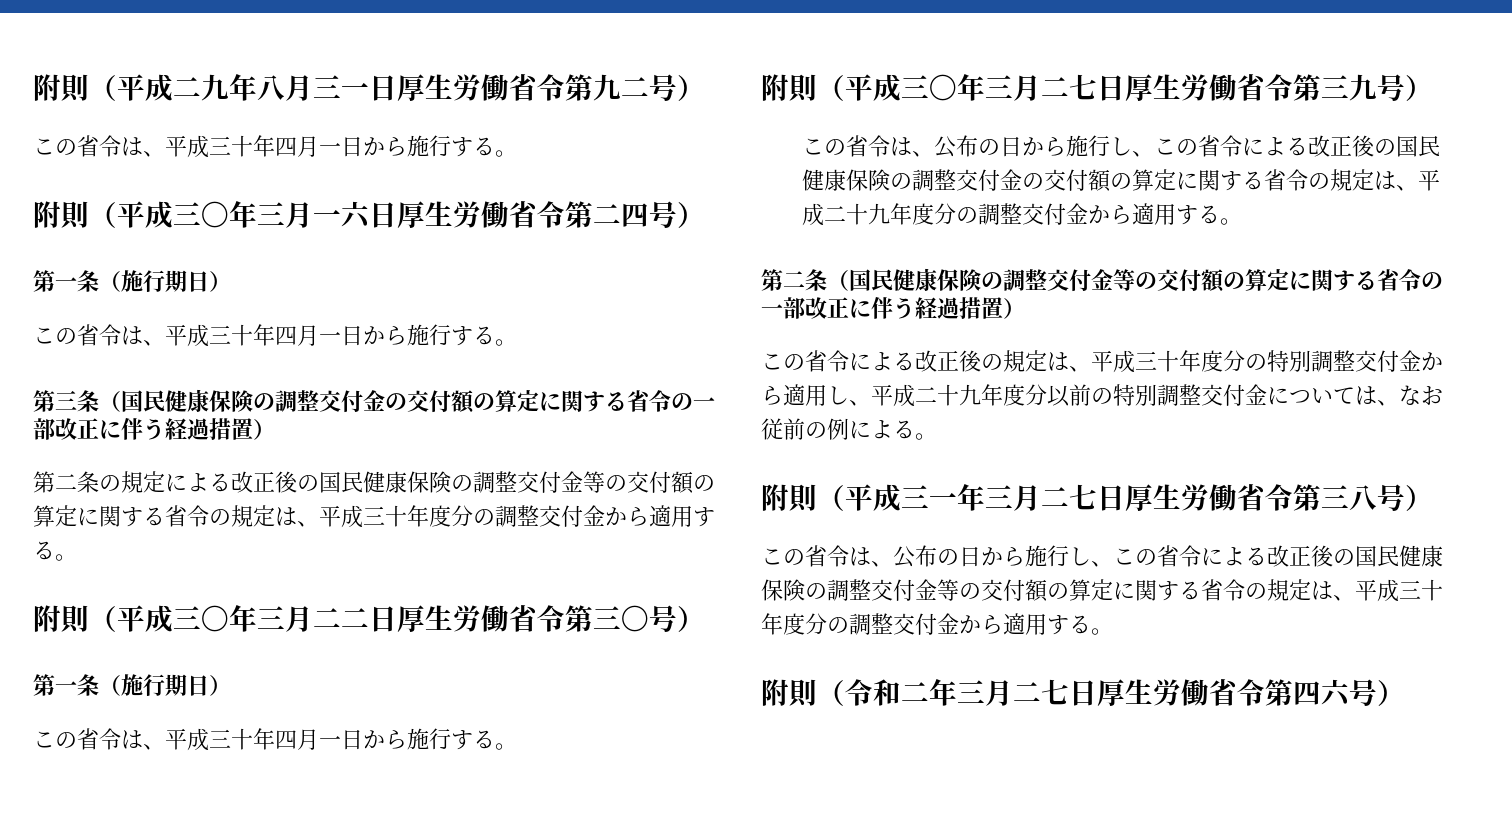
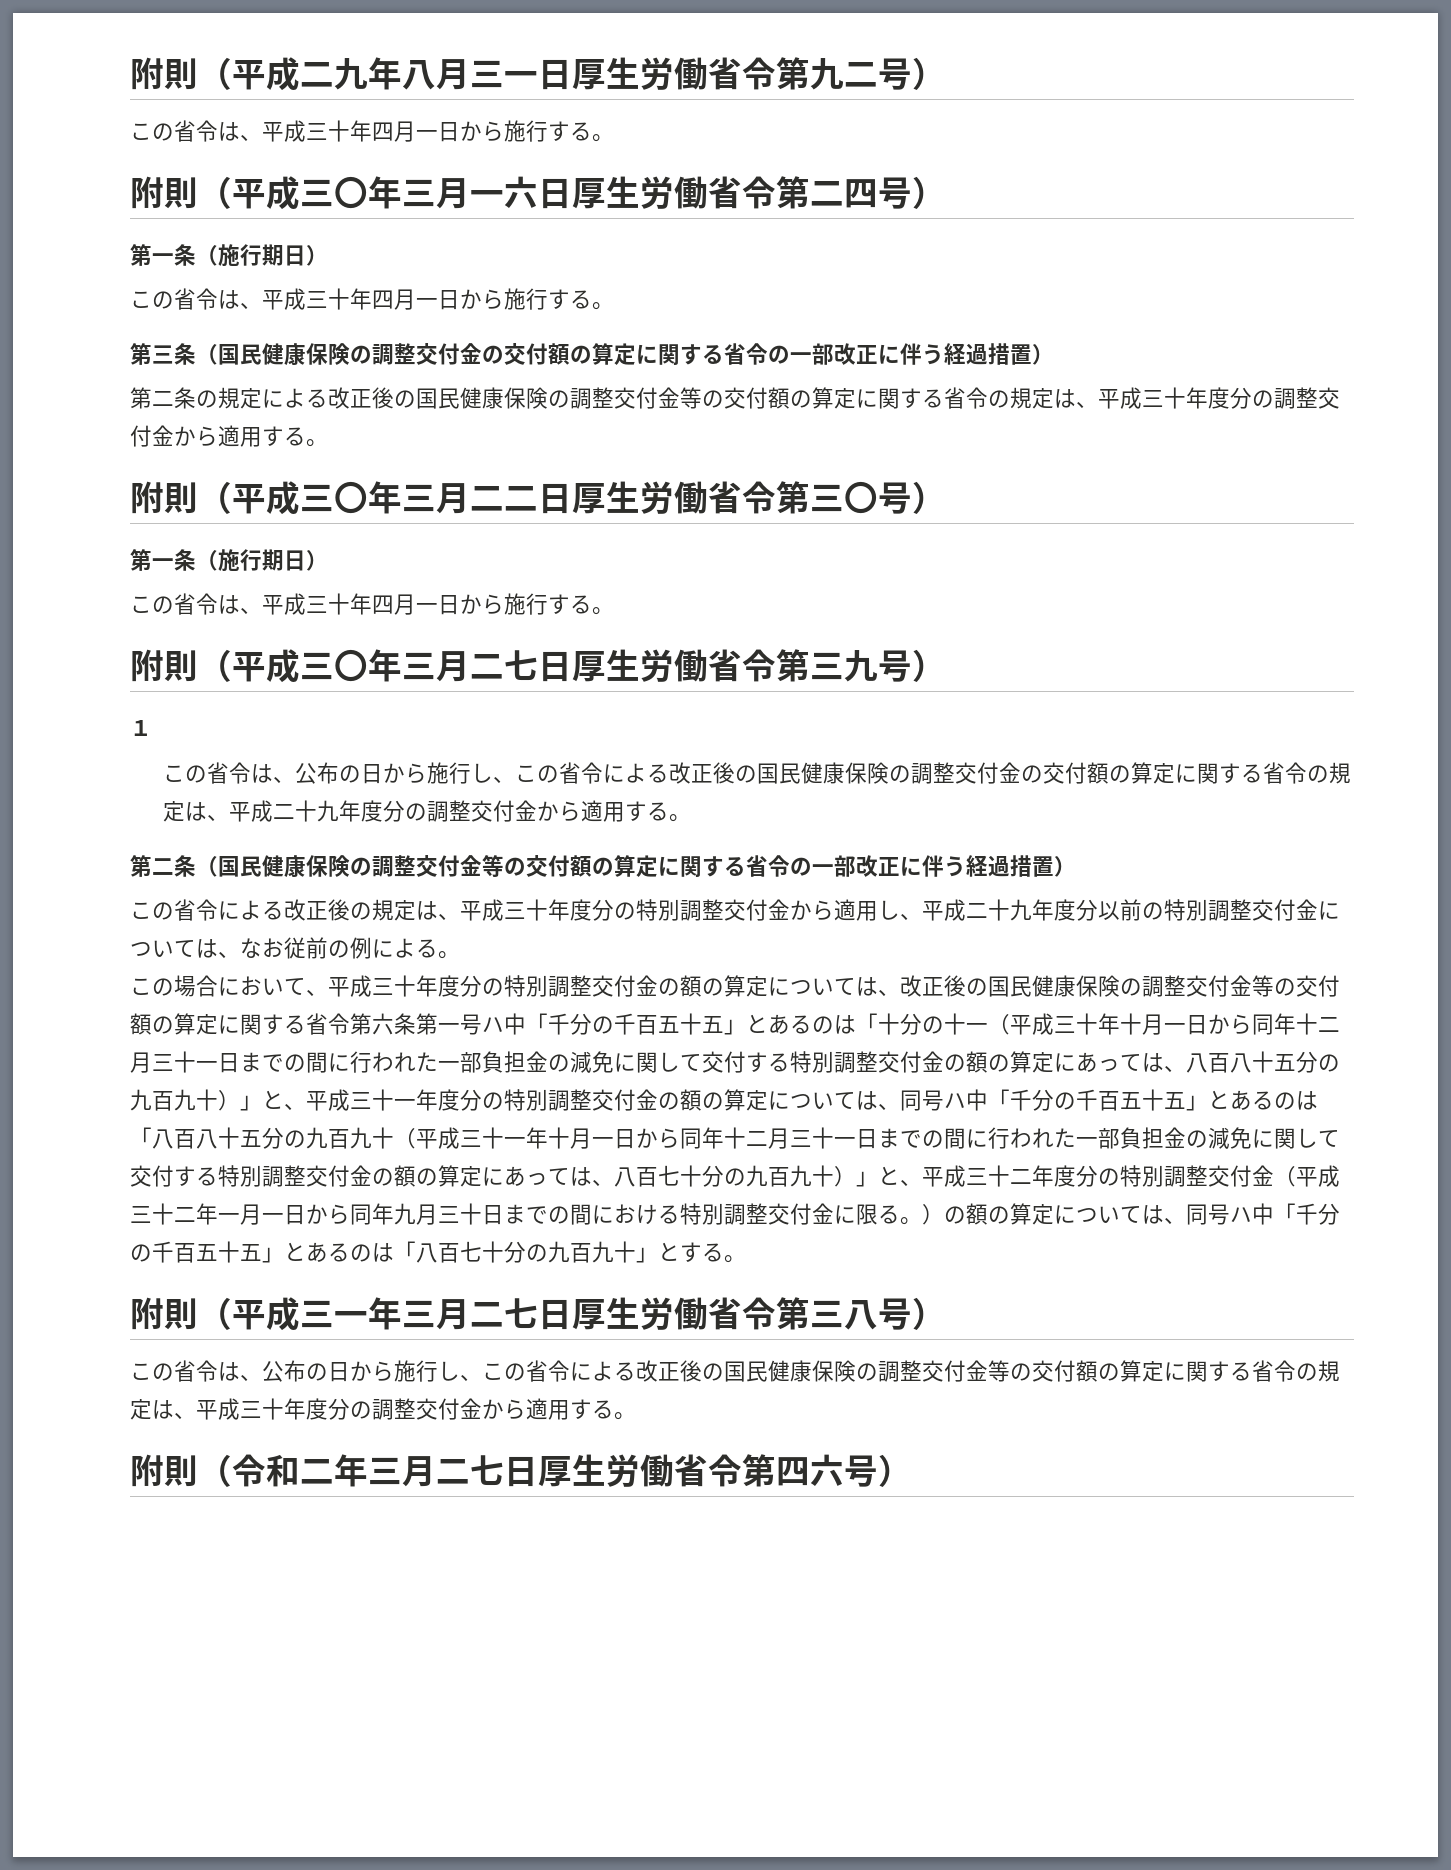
+ １
+ この場合において、平成三十年度分の特別調整交付金の額の算定については、改正後の国民健康保険の調整交付金等の交付額の算定に関する省令第六条第一号ハ中「千分の千百五十五」とあるのは「十分の十一（平成三十年十月一日から同年十二月三十一日までの間に行われた一部負担金の減免に関して交付する特別調整交付金の額の算定にあっては、八百八十五分の九百九十）」と、平成三十一年度分の特別調整交付金の額の算定については、同号ハ中「千分の千百五十五」とあるのは「八百八十五分の九百九十（平成三十一年十月一日から同年十二月三十一日までの間に行われた一部負担金の減免に関して交付する特別調整交付金の額の算定にあっては、八百七十分の九百九十）」と、平成三十二年度分の特別調整交付金（平成三十二年一月一日から同年九月三十日までの間における特別調整交付金に限る。）の額の算定については、同号ハ中「千分の千百五十五」とあるのは「八百七十分の九百九十」とする。

